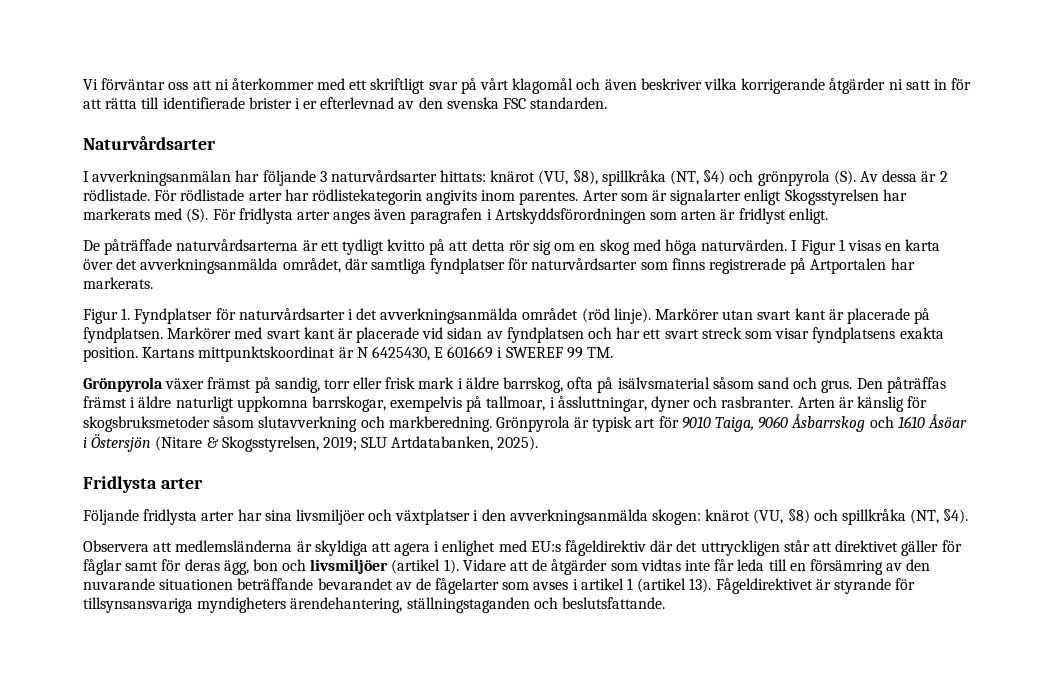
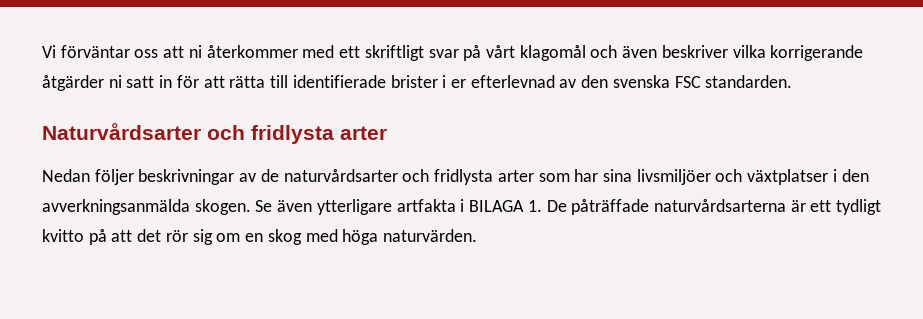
- Naturvårdsarter
- I avverkningsanmälan har följande 3 naturvårdsarter hittats: knärot (VU, §8), spillkråka (NT, §4) och grönpyrola (S). Av dessa är 2 rödlistade. För rödlistade arter har rödlistekategorin angivits inom parentes. Arter som är signalarter enligt Skogsstyrelsen har markerats med (S). För fridlysta arter anges även paragrafen i Artskyddsförordningen som arten är fridlyst enligt.
- De påträffade naturvårdsarterna är ett tydligt kvitto på att detta rör sig om en skog med höga naturvärden. I Figur 1 visas en karta över det avverkningsanmälda området, där samtliga fyndplatser för naturvårdsarter som finns registrerade på Artportalen har markerats.
- Figur 1. Fyndplatser för naturvårdsarter i det avverkningsanmälda området (röd linje). Markörer utan svart kant är placerade på fyndplatsen. Markörer med svart kant är placerade vid sidan av fyndplatsen och har ett svart streck som visar fyndplatsens exakta position. Kartans mittpunktskoordinat är N 6425430, E 601669 i SWEREF 99 TM.
- Grönpyrola växer främst på sandig, torr eller frisk mark i äldre barrskog, ofta på isälvsmaterial såsom sand och grus. Den påträffas främst i äldre naturligt uppkomna barrskogar, exempelvis på tallmoar, i åssluttningar, dyner och rasbranter. Arten är känslig för skogsbruksmetoder såsom slutavverkning och markberedning. Grönpyrola är typisk art för 9010 Taiga, 9060 Åsbarrskog och 1610 Åsöar i Östersjön (Nitare & Skogsstyrelsen, 2019; SLU Artdatabanken, 2025).
- Fridlysta arter
- Följande fridlysta arter har sina livsmiljöer och växtplatser i den avverkningsanmälda skogen: knärot (VU, §8) och spillkråka (NT, §4).
- Observera att medlemsländerna är skyldiga att agera i enlighet med EU:s fågeldirektiv där det uttryckligen står att direktivet gäller för fåglar samt för deras ägg, bon och livsmiljöer (artikel 1). Vidare att de åtgärder som vidtas inte får leda till en försämring av den nuvarande situationen beträffande bevarandet av de fågelarter som avses i artikel 1 (artikel 13). Fågeldirektivet är styrande för tillsynsansvariga myndigheters ärendehantering, ställningstaganden och beslutsfattande.
+ Naturvårdsarter och fridlysta arter
+ Nedan följer beskrivningar av de naturvårdsarter och fridlysta arter som har sina livsmiljöer och växtplatser i den avverkningsanmälda skogen. Se även ytterligare artfakta i BILAGA 1. De påträffade naturvårdsarterna är ett tydligt kvitto på att det rör sig om en skog med höga naturvärden.

